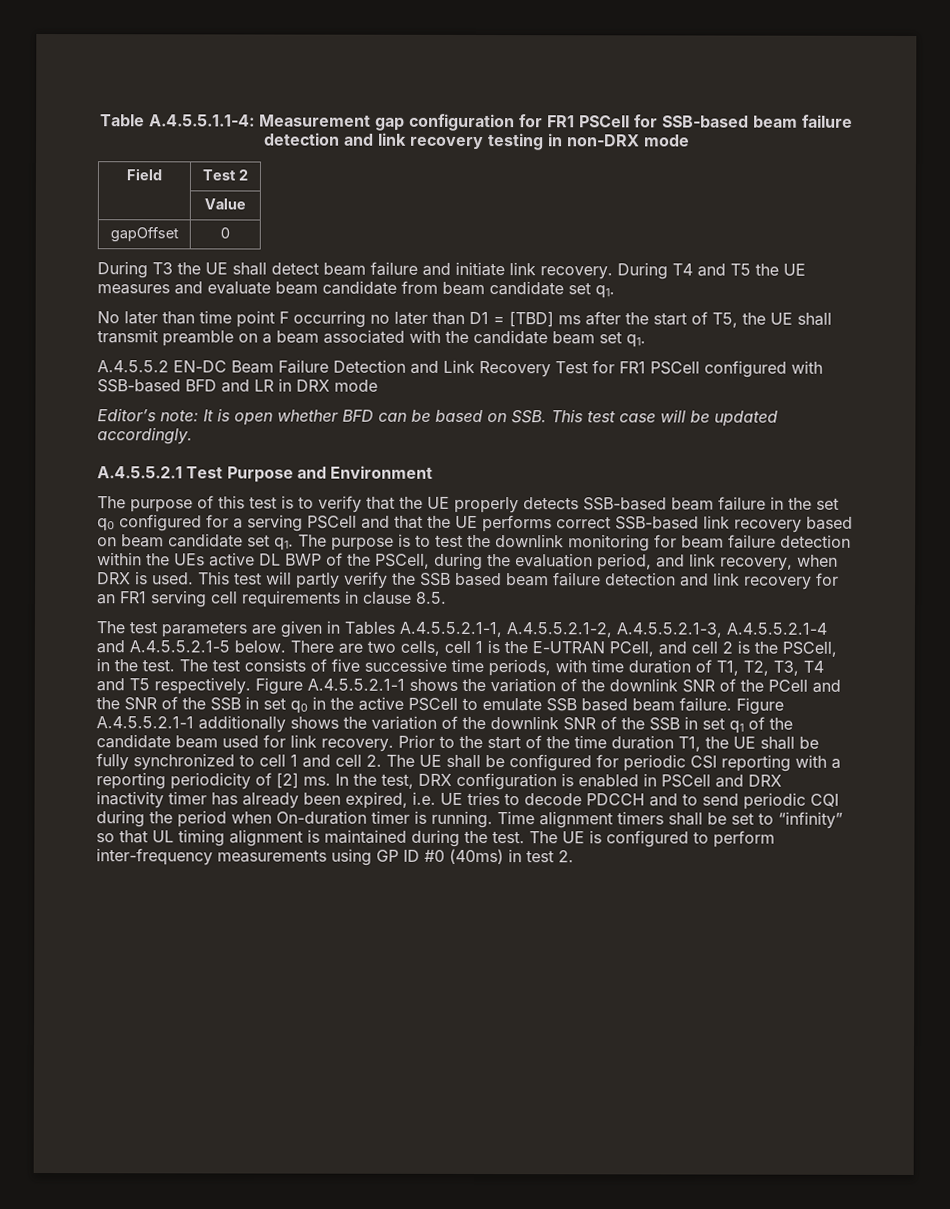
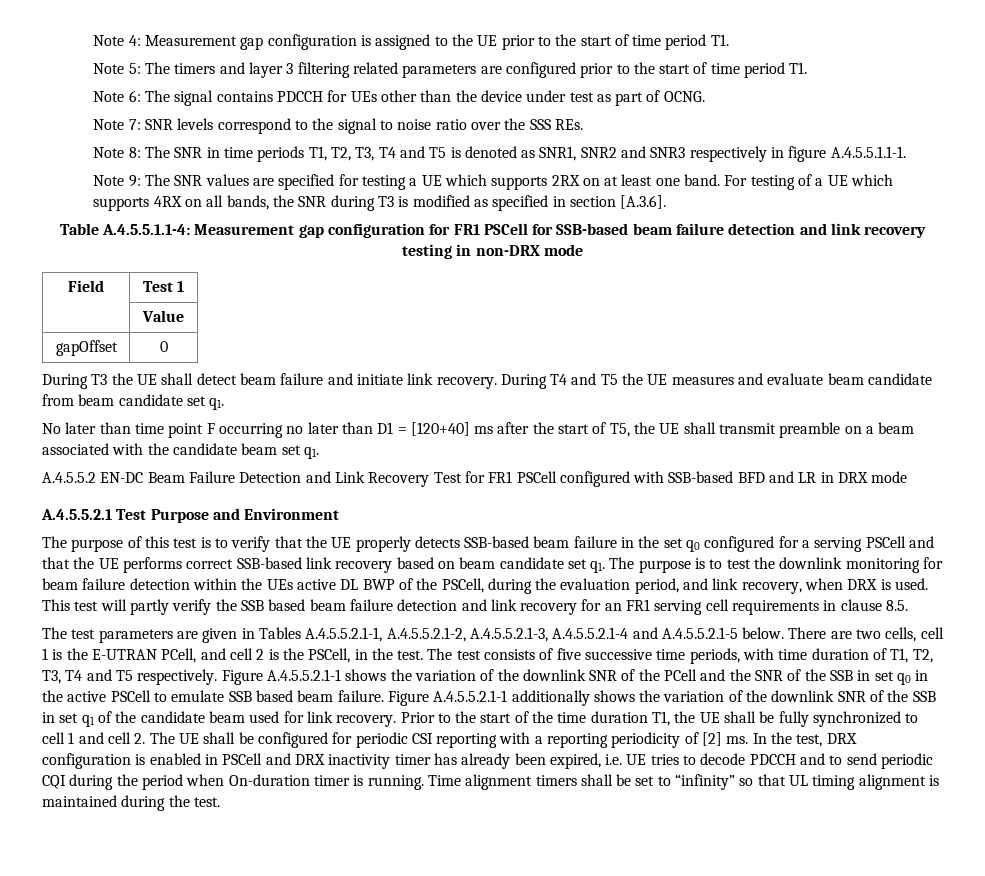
+ Note 4: Measurement gap configuration is assigned to the UE prior to the start of time period T1.
+ Note 5: The timers and layer 3 filtering related parameters are configured prior to the start of time period T1.
+ Note 6: The signal contains PDCCH for UEs other than the device under test as part of OCNG.
+ Note 7: SNR levels correspond to the signal to noise ratio over the SSS REs.
+ Note 8: The SNR in time periods T1, T2, T3, T4 and T5 is denoted as SNR1, SNR2 and SNR3 respectively in figure A.4.5.5.1.1-1.
+ Note 9: The SNR values are specified for testing a UE which supports 2RX on at least one band. For testing of a UE which supports 4RX on all bands, the SNR during T3 is modified as specified in section [A.3.6].
- Field | Test 2
+ Field | Test 1
- No later than time point F occurring no later than D1 = [TBD] ms after the start of T5, the UE shall transmit preamble on a beam associated with the candidate beam set q1.
+ No later than time point F occurring no later than D1 = [120+40] ms after the start of T5, the UE shall transmit preamble on a beam associated with the candidate beam set q1.
- Editor’s note: It is open whether BFD can be based on SSB. This test case will be updated accordingly.
- The UE is configured to perform inter-frequency measurements using GP ID #0 (40ms) in test 2.

